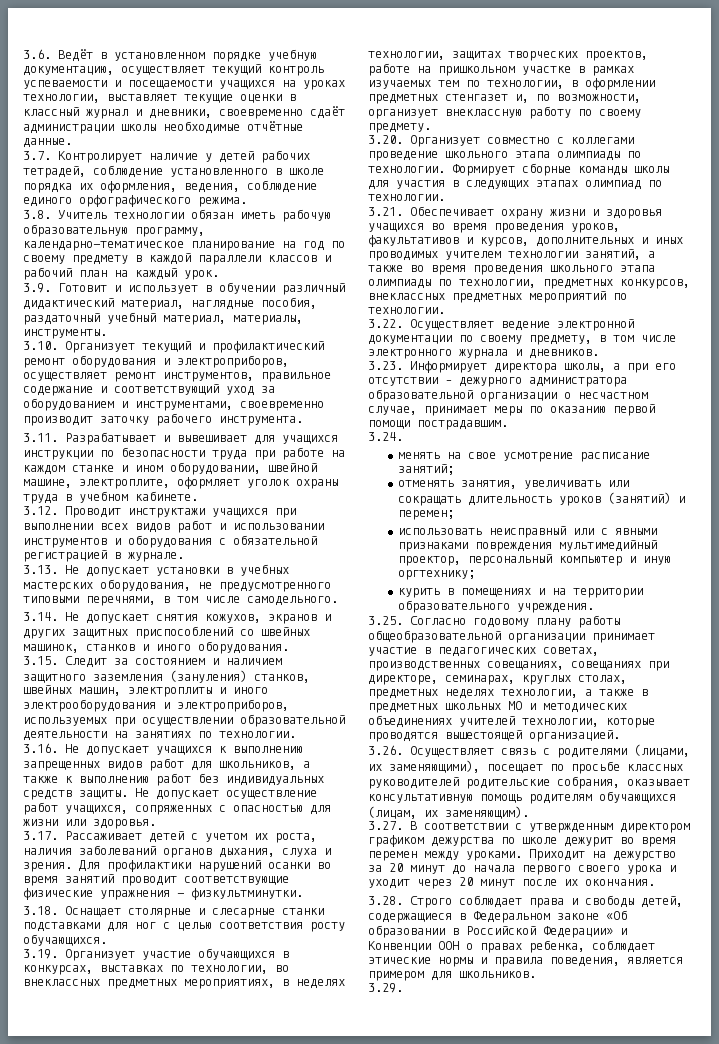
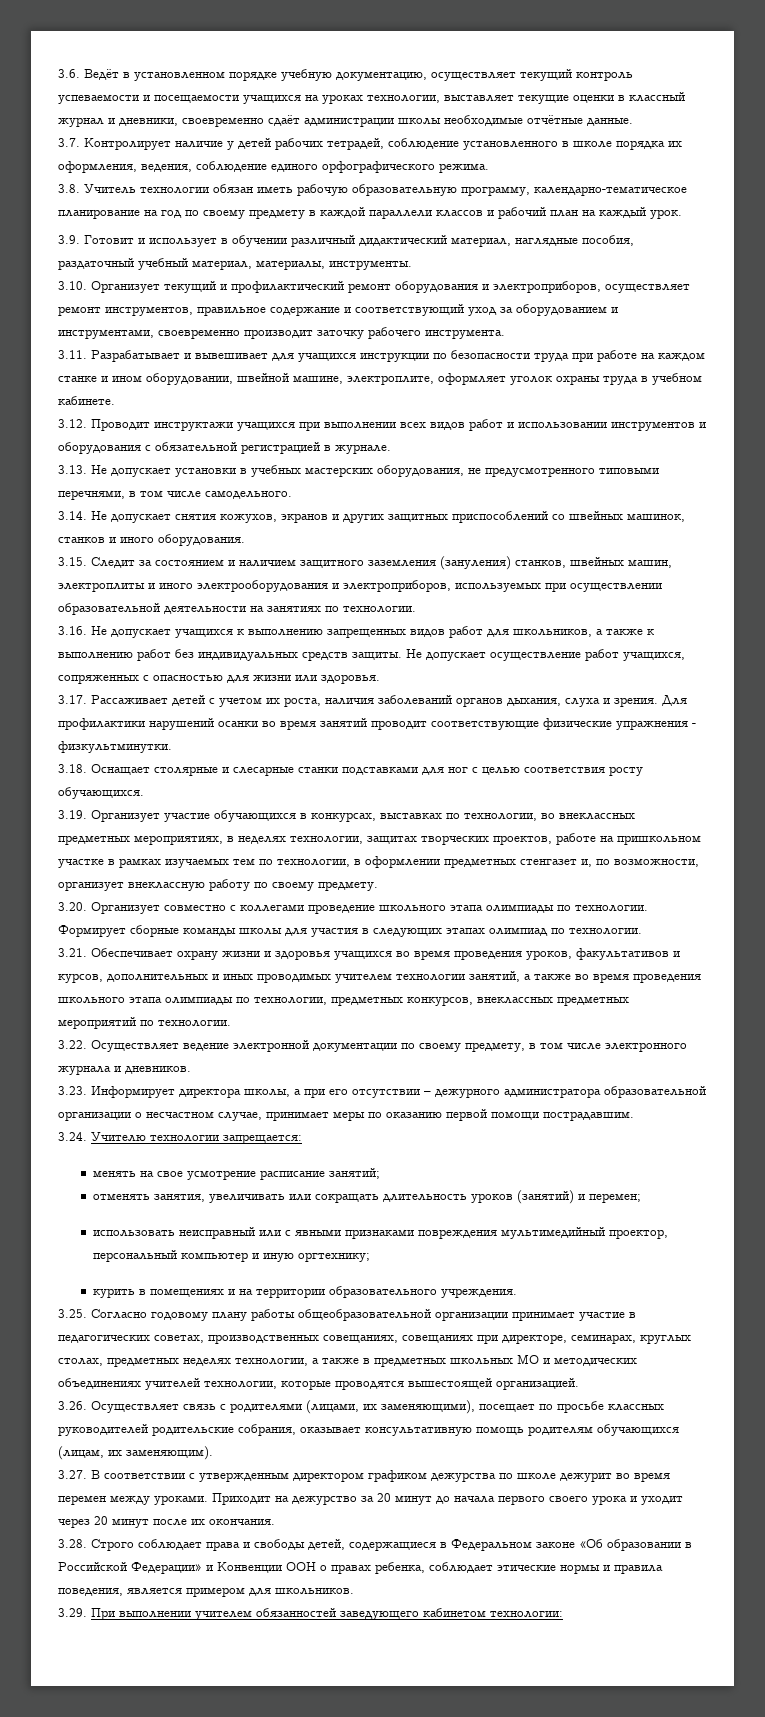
- 3.24.
+ 3.24. Учителю технологии запрещается:
- 3.29.
+ 3.29. При выполнении учителем обязанностей заведующего кабинетом технологии:

